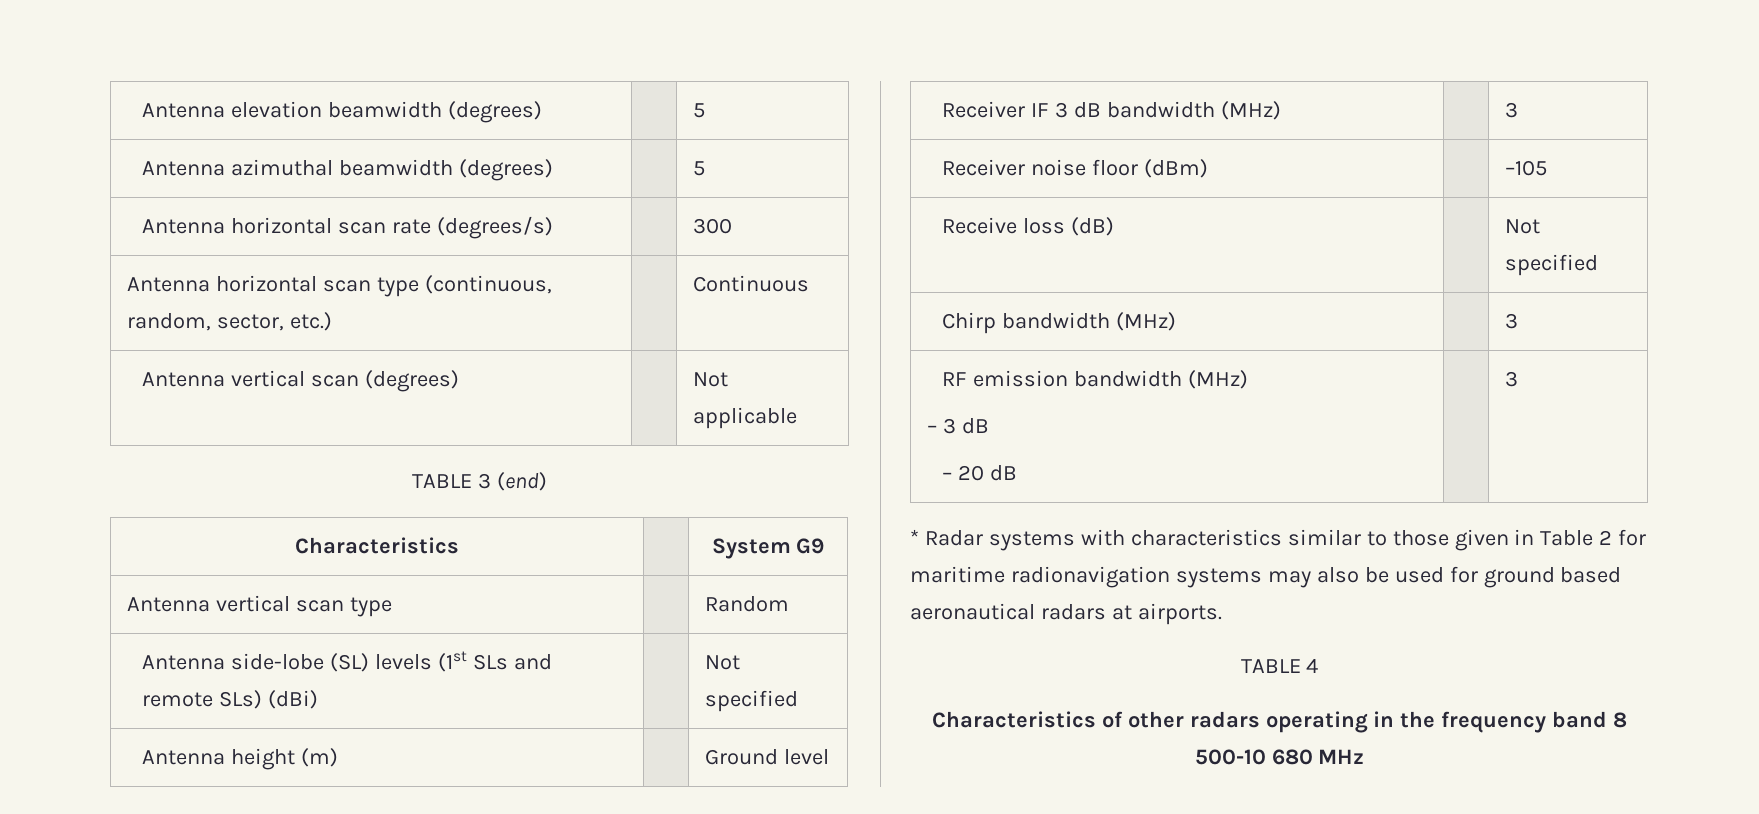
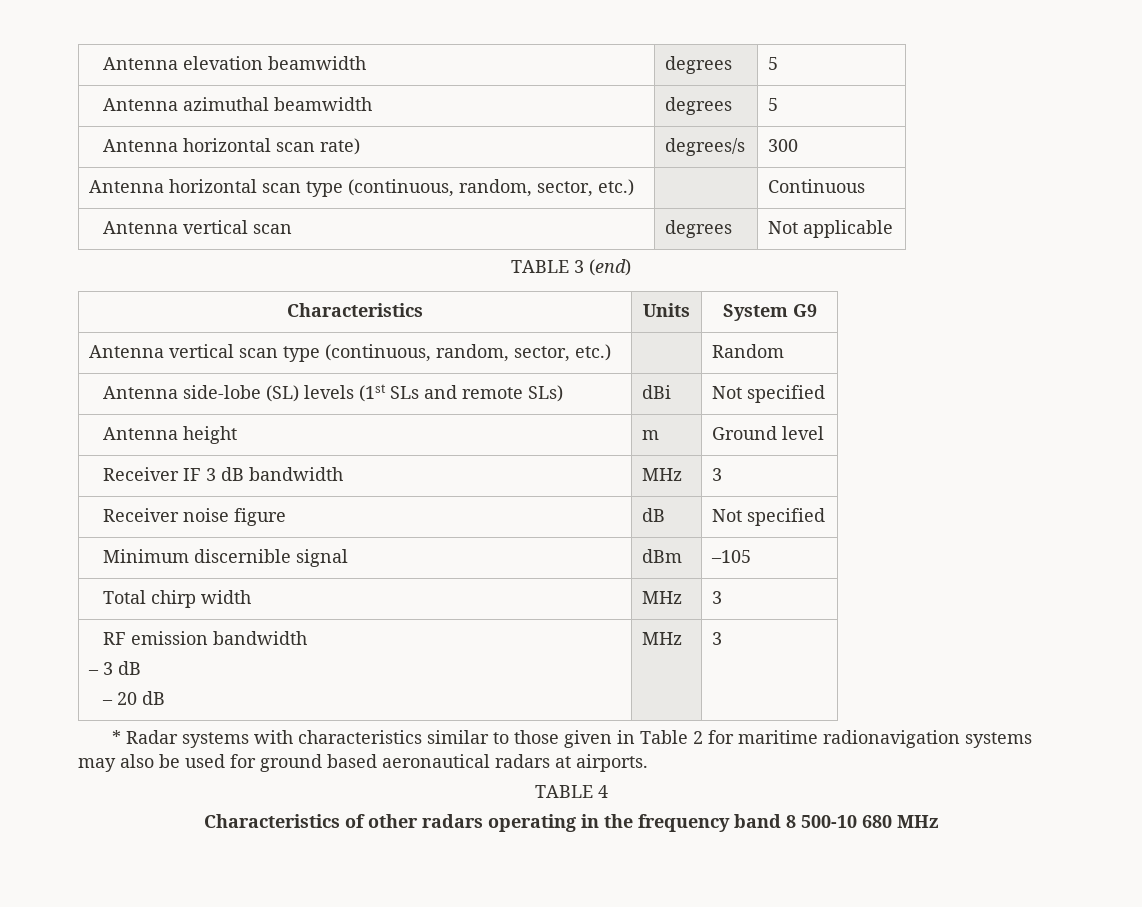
- Antenna elevation beamwidth (degrees) | | 5
+ Antenna elevation beamwidth | degrees | 5
- Antenna azimuthal beamwidth (degrees) | | 5
+ Antenna azimuthal beamwidth | degrees | 5
- Antenna horizontal scan rate (degrees/s) | | 300
+ Antenna horizontal scan rate) | degrees/s | 300
- Antenna vertical scan (degrees) | | Not applicable
+ Antenna vertical scan | degrees | Not applicable
- Characteristics | | System G9
+ Characteristics | Units | System G9
- Antenna vertical scan type | | Random
+ Antenna vertical scan type (continuous, random, sector, etc.) | | Random
- Antenna side-lobe (SL) levels (1st SLs and remote SLs) (dBi) | | Not specified
+ Antenna side-lobe (SL) levels (1st SLs and remote SLs) | dBi | Not specified
- Antenna height (m) | | Ground level
+ Antenna height | m | Ground level
- Receiver IF 3 dB bandwidth (MHz) | | 3
+ Receiver IF 3 dB bandwidth | MHz | 3
- Receiver noise floor (dBm) | | –105
- Receive loss (dB) | | Not specified
- Chirp bandwidth (MHz) | | 3
+ Receiver noise figure | dB | Not specified
+ Minimum discernible signal | dBm | –105
+ Total chirp width | MHz | 3
- RF emission bandwidth (MHz)
+ RF emission bandwidth
  – 3 dB
- – 20 dB | | 3
+ – 20 dB | MHz | 3

